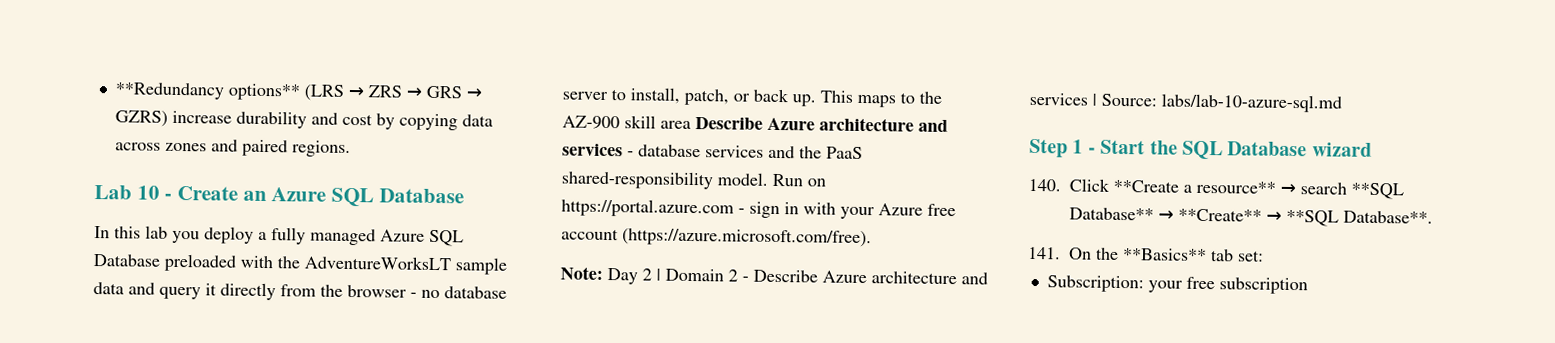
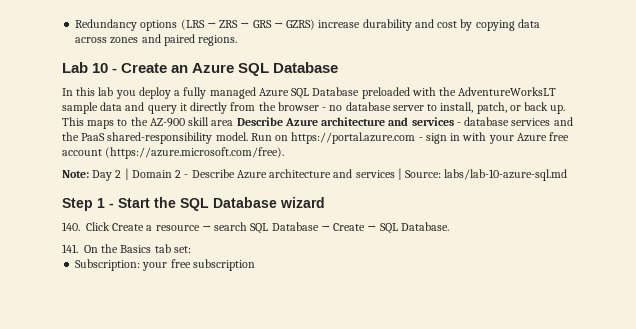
- **Redundancy options** (LRS → ZRS → GRS → GZRS) increase durability and cost by copying data across zones and paired regions.
+ Redundancy options (LRS → ZRS → GRS → GZRS) increase durability and cost by copying data across zones and paired regions.
- 140. Click **Create a resource** → search **SQL Database** → **Create** → **SQL Database**.
+ 140. Click Create a resource → search SQL Database → Create → SQL Database.
- 141. On the **Basics** tab set:
+ 141. On the Basics tab set:

